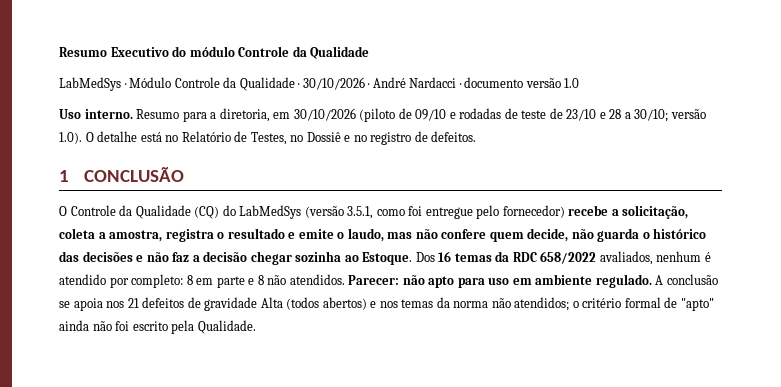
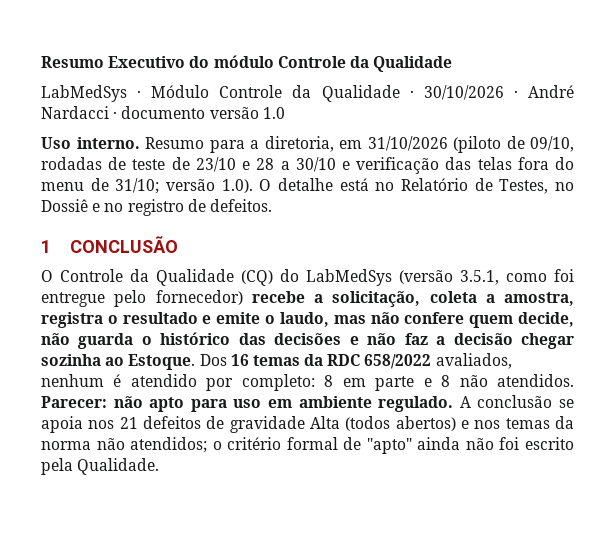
- Resumo para a diretoria, em 30/10/2026 (piloto de 09/10 e rodadas de teste de 23/10 e 28 a 30/10; versão 1.0). O detalhe está no Relatório de Testes, no Dossiê e no registro de defeitos.
+ Resumo para a diretoria, em 31/10/2026 (piloto de 09/10, rodadas de teste de 23/10 e 28 a 30/10 e verificação das telas fora do menu de 31/10; versão 1.0). O detalhe está no Relatório de Testes, no Dossiê e no registro de defeitos.

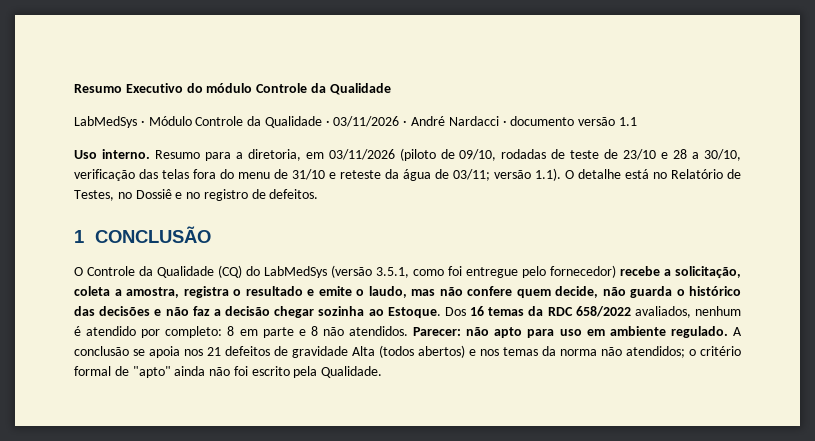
- LabMedSys · Módulo Controle da Qualidade · 30/10/2026 · André Nardacci · documento versão 1.0
+ LabMedSys · Módulo Controle da Qualidade · 03/11/2026 · André Nardacci · documento versão 1.1
- Resumo para a diretoria, em 31/10/2026 (piloto de 09/10, rodadas de teste de 23/10 e 28 a 30/10 e verificação das telas fora do menu de 31/10; versão 1.0). O detalhe está no Relatório de Testes, no Dossiê e no registro de defeitos.
+ Resumo para a diretoria, em 03/11/2026 (piloto de 09/10, rodadas de teste de 23/10 e 28 a 30/10, verificação das telas fora do menu de 31/10 e reteste da água de 03/11; versão 1.1). O detalhe está no Relatório de Testes, no Dossiê e no registro de defeitos.

